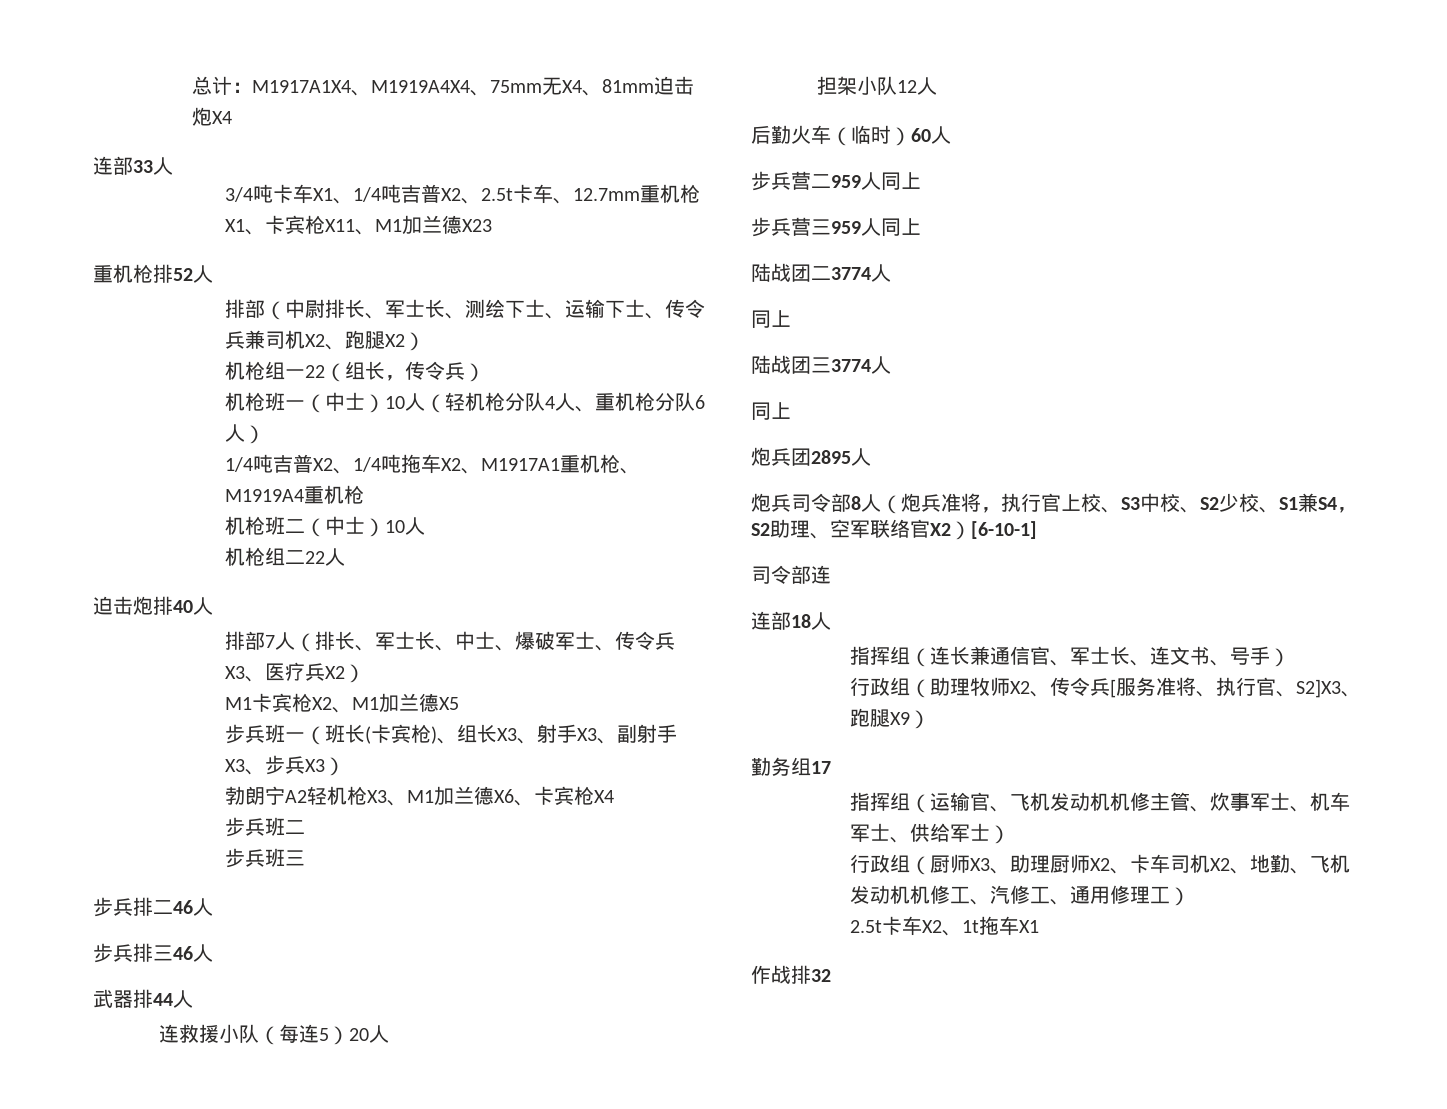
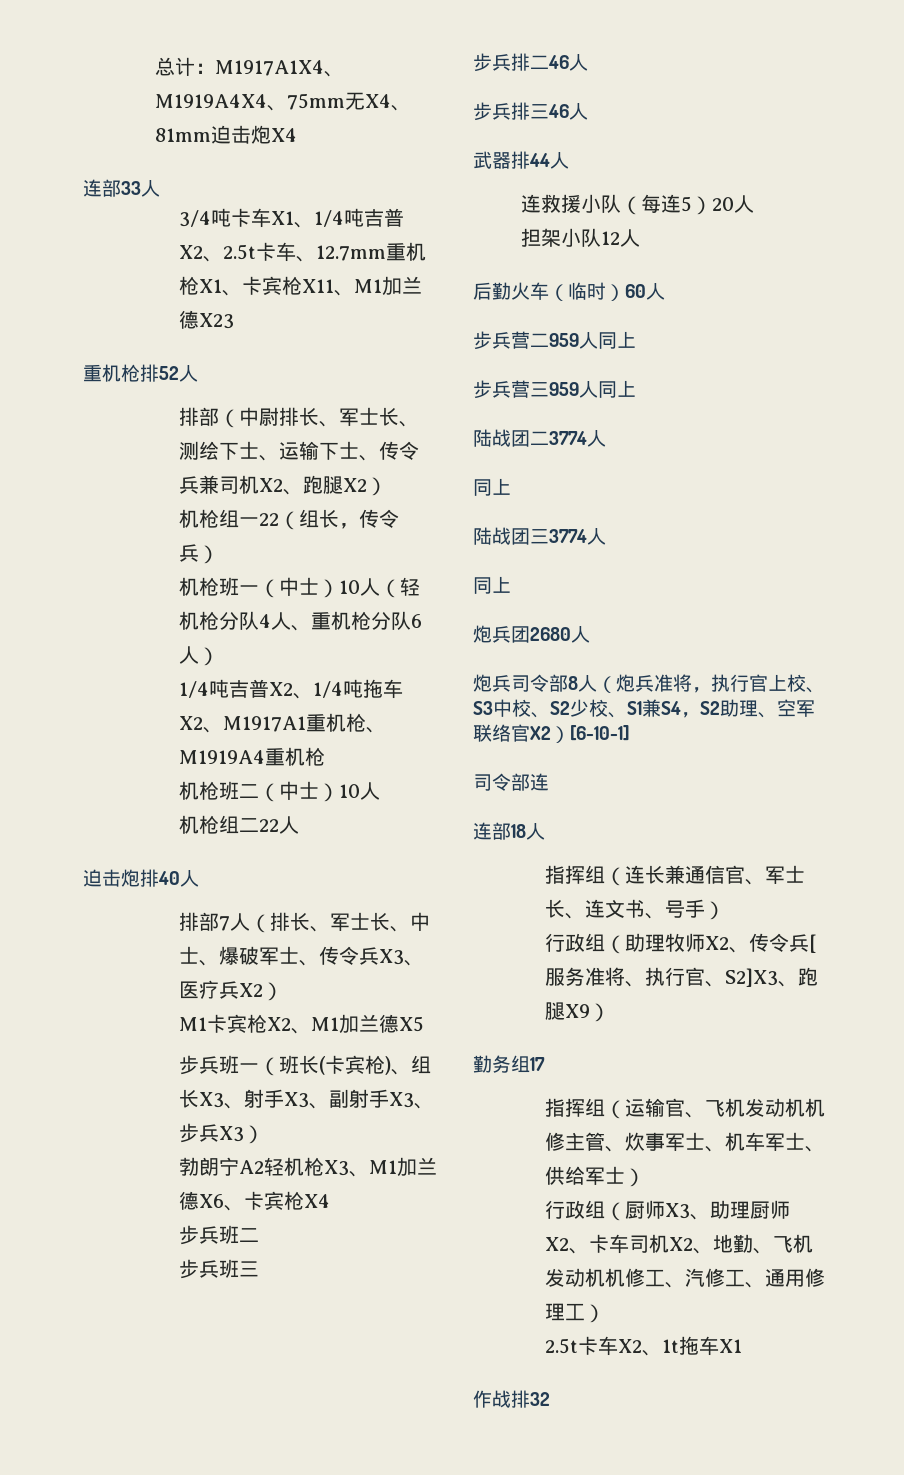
- 炮兵团2895人
+ 炮兵团2680人

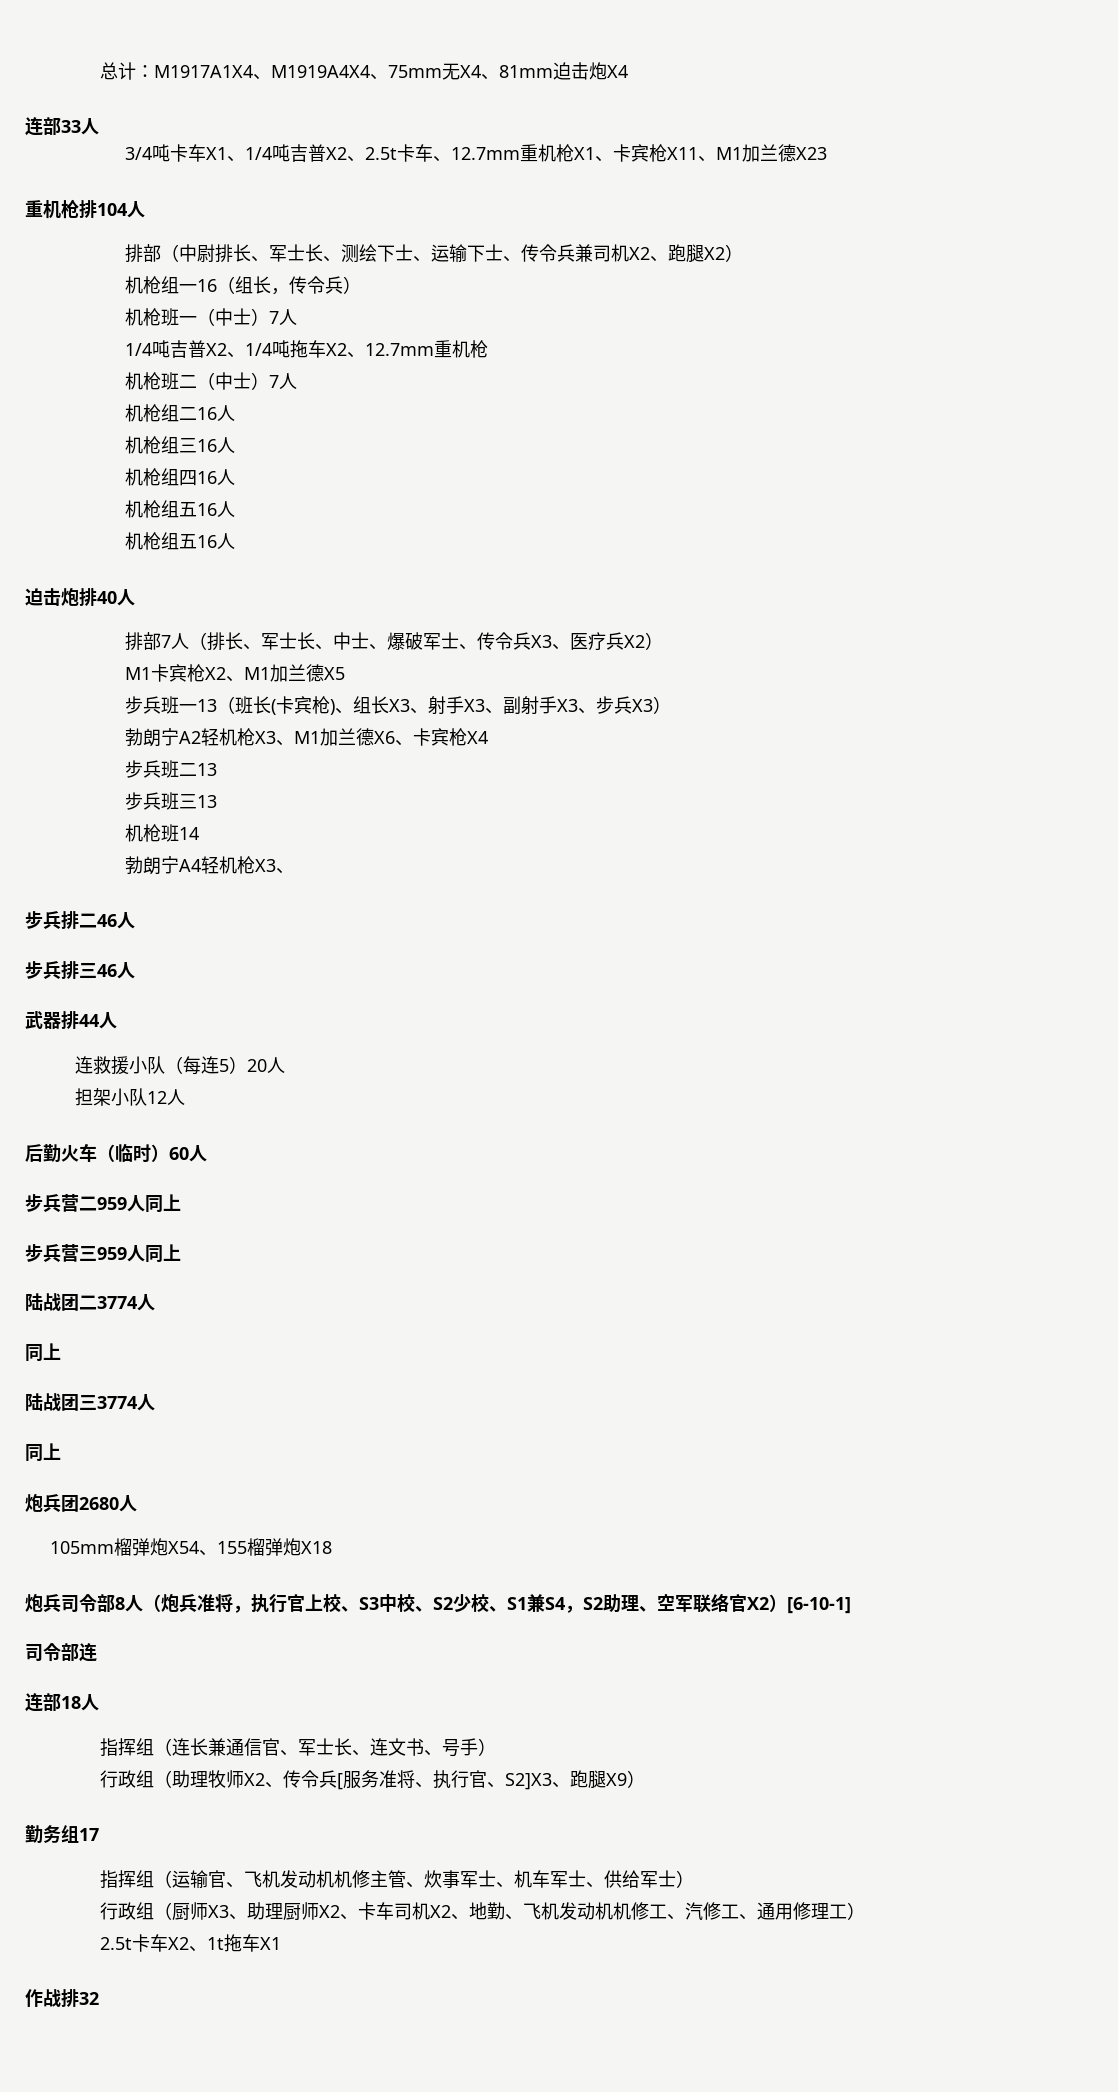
- 重机枪排52人
+ 重机枪排104人
- 机枪组一22（组长，传令兵）
+ 机枪组一16（组长，传令兵）
- 机枪班一（中士）10人（轻机枪分队4人、重机枪分队6人）
+ 机枪班一（中士）7人
- 1/4吨吉普X2、1/4吨拖车X2、M1917A1重机枪、M1919A4重机枪
+ 1/4吨吉普X2、1/4吨拖车X2、12.7mm重机枪
- 机枪班二（中士）10人
+ 机枪班二（中士）7人
- 机枪组二22人
+ 机枪组二16人
+ 机枪组三16人
+ 机枪组四16人
+ 机枪组五16人
+ 机枪组五16人
- 步兵班一（班长(卡宾枪)、组长X3、射手X3、副射手X3、步兵X3）
+ 步兵班一13（班长(卡宾枪)、组长X3、射手X3、副射手X3、步兵X3）
- 步兵班二
+ 步兵班二13
- 步兵班三
+ 步兵班三13
+ 机枪班14
+ 勃朗宁A4轻机枪X3、
+ 105mm榴弹炮X54、155榴弹炮X18

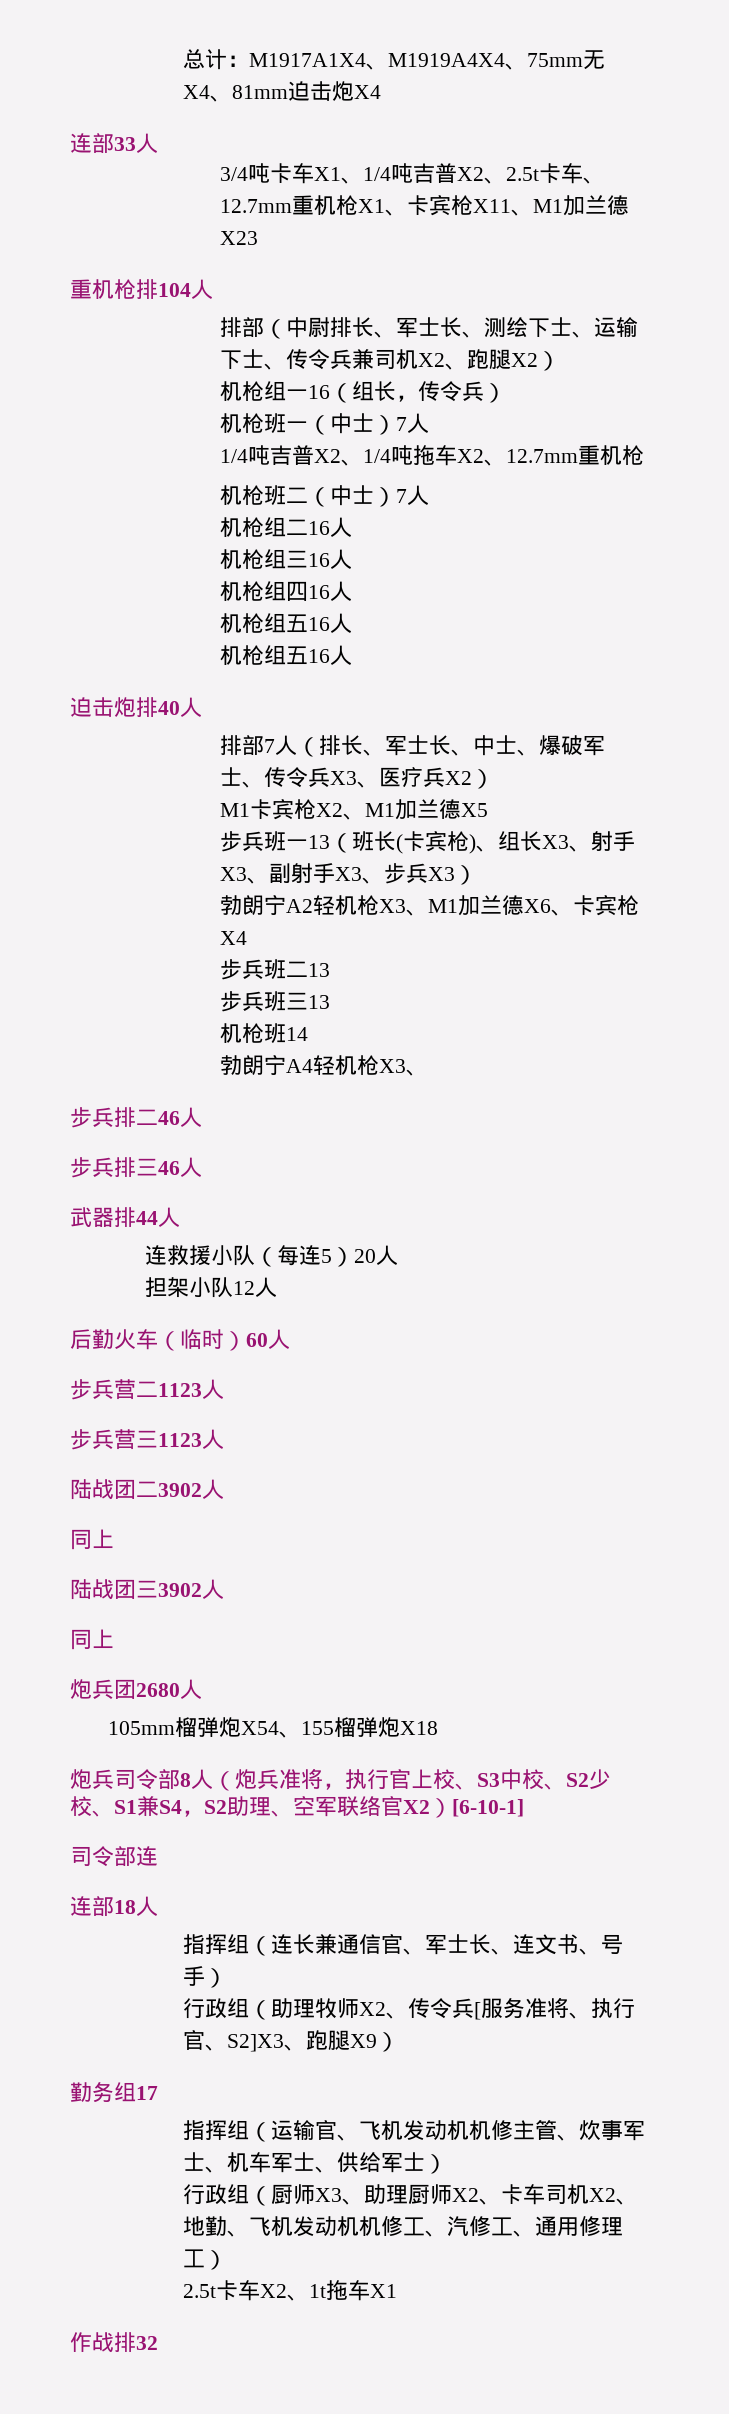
- 步兵营二959人同上
+ 步兵营二1123人
- 步兵营三959人同上
+ 步兵营三1123人
- 陆战团二3774人
+ 陆战团二3902人
- 陆战团三3774人
+ 陆战团三3902人

